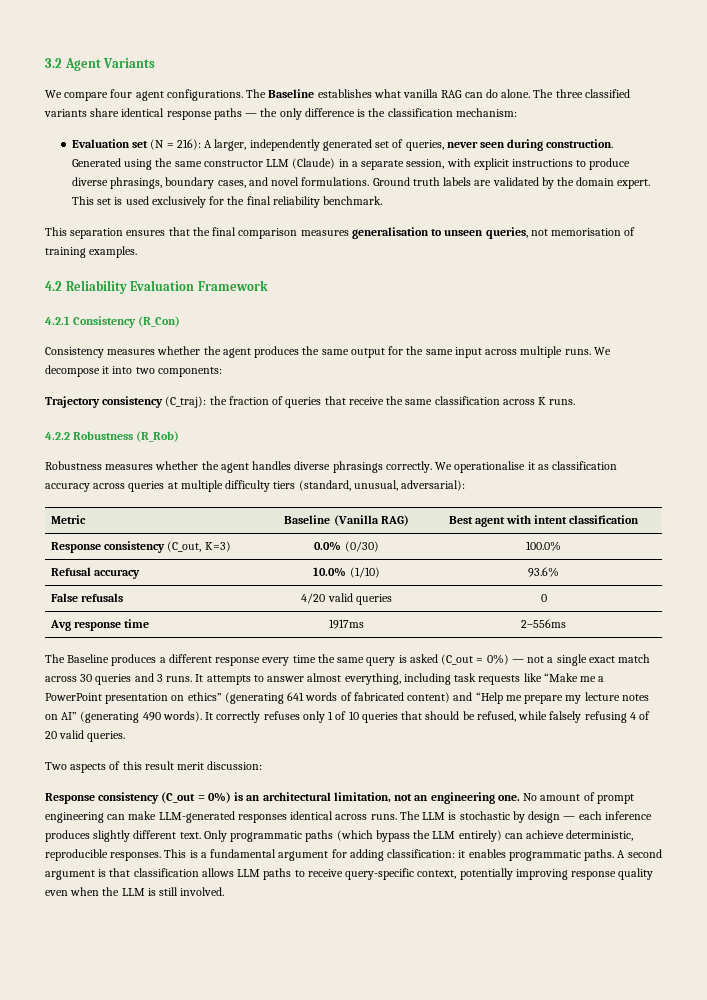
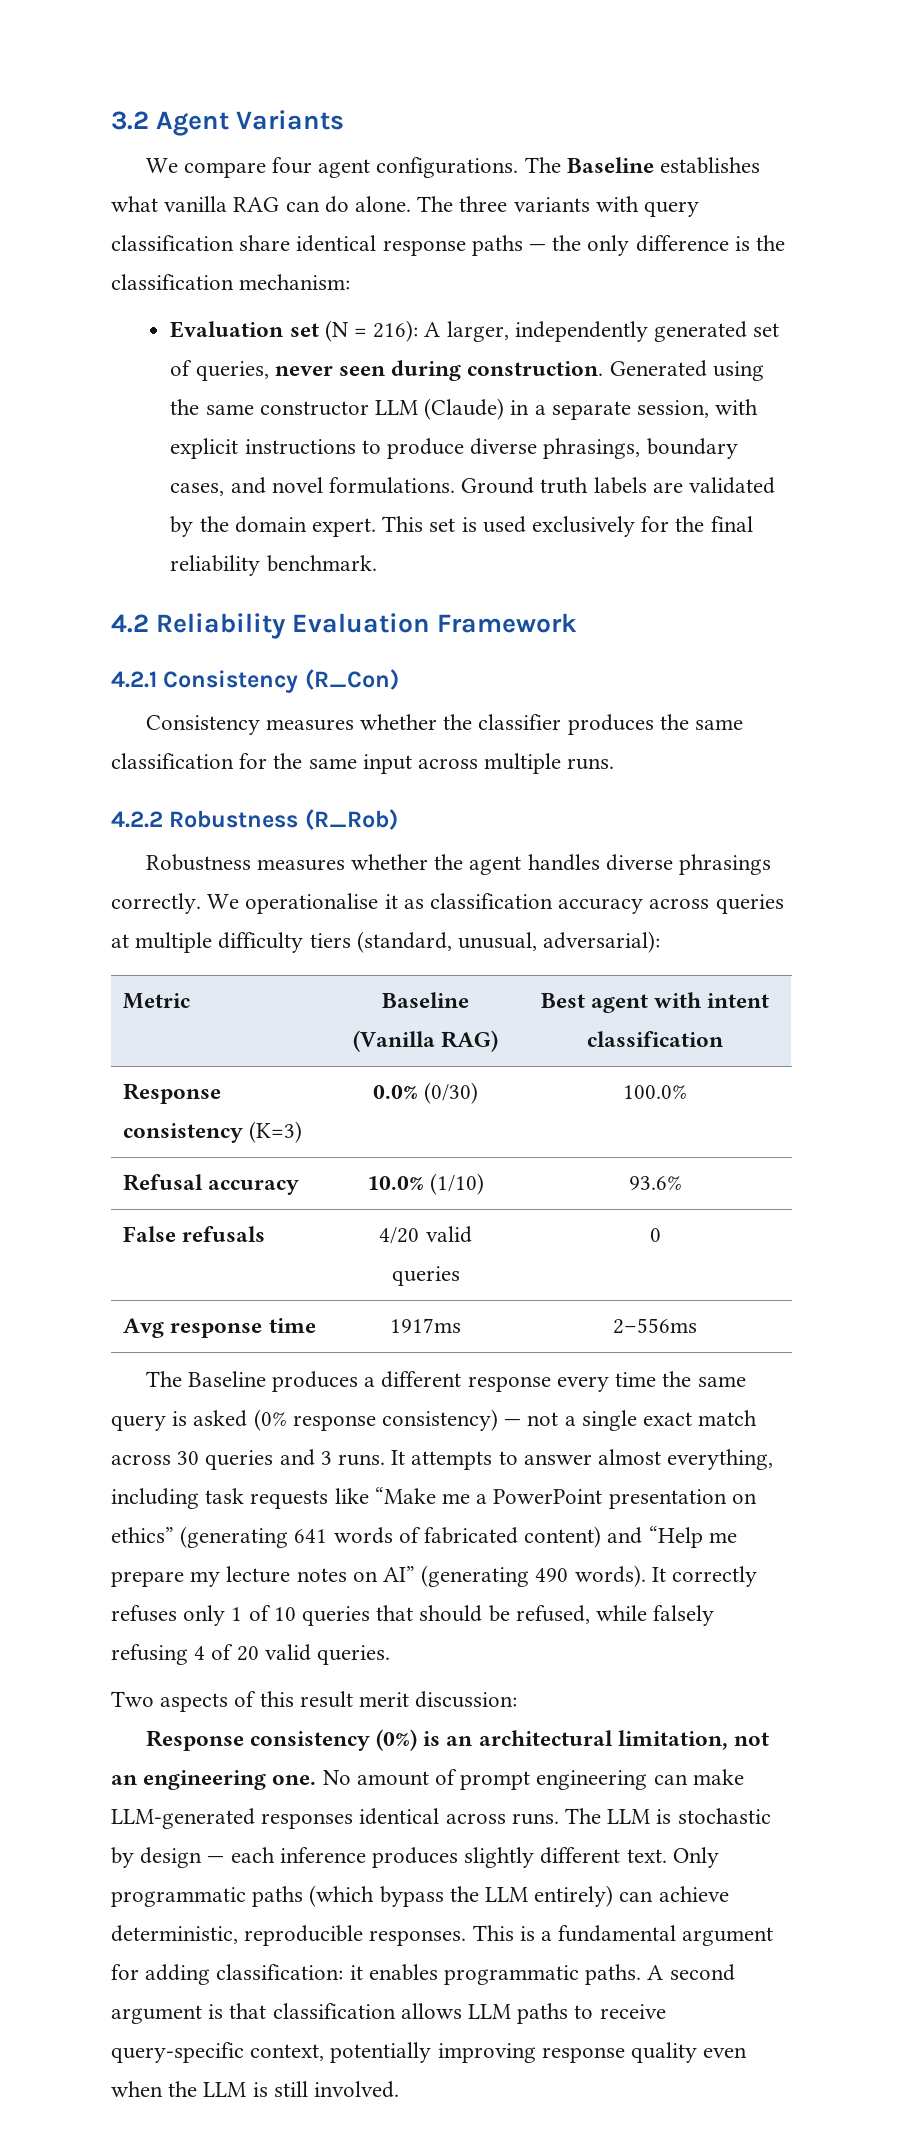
- The three classified variants share identical response paths — the only difference is the classification mechanism:
+ The three variants with query classification share identical response paths — the only difference is the classification mechanism:
- This separation ensures that the final comparison measures generalisation to unseen queries, not memorisation of training examples.
- Consistency measures whether the agent produces the same output for the same input across multiple runs. We decompose it into two components:
- Trajectory consistency (C_traj): the fraction of queries that receive the same classification across K runs.
+ Consistency measures whether the classifier produces the same classification for the same input across multiple runs.
- Response consistency (C_out, K=3) | 0.0% (0/30) | 100.0%
+ Response consistency (K=3) | 0.0% (0/30) | 100.0%
- The Baseline produces a different response every time the same query is asked (C_out = 0%) — not a single exact match across 30 queries and 3 runs.
+ The Baseline produces a different response every time the same query is asked (0% response consistency) — not a single exact match across 30 queries and 3 runs.
- Response consistency (C_out = 0%) is an architectural limitation, not an engineering one.
+ Response consistency (0%) is an architectural limitation, not an engineering one.

